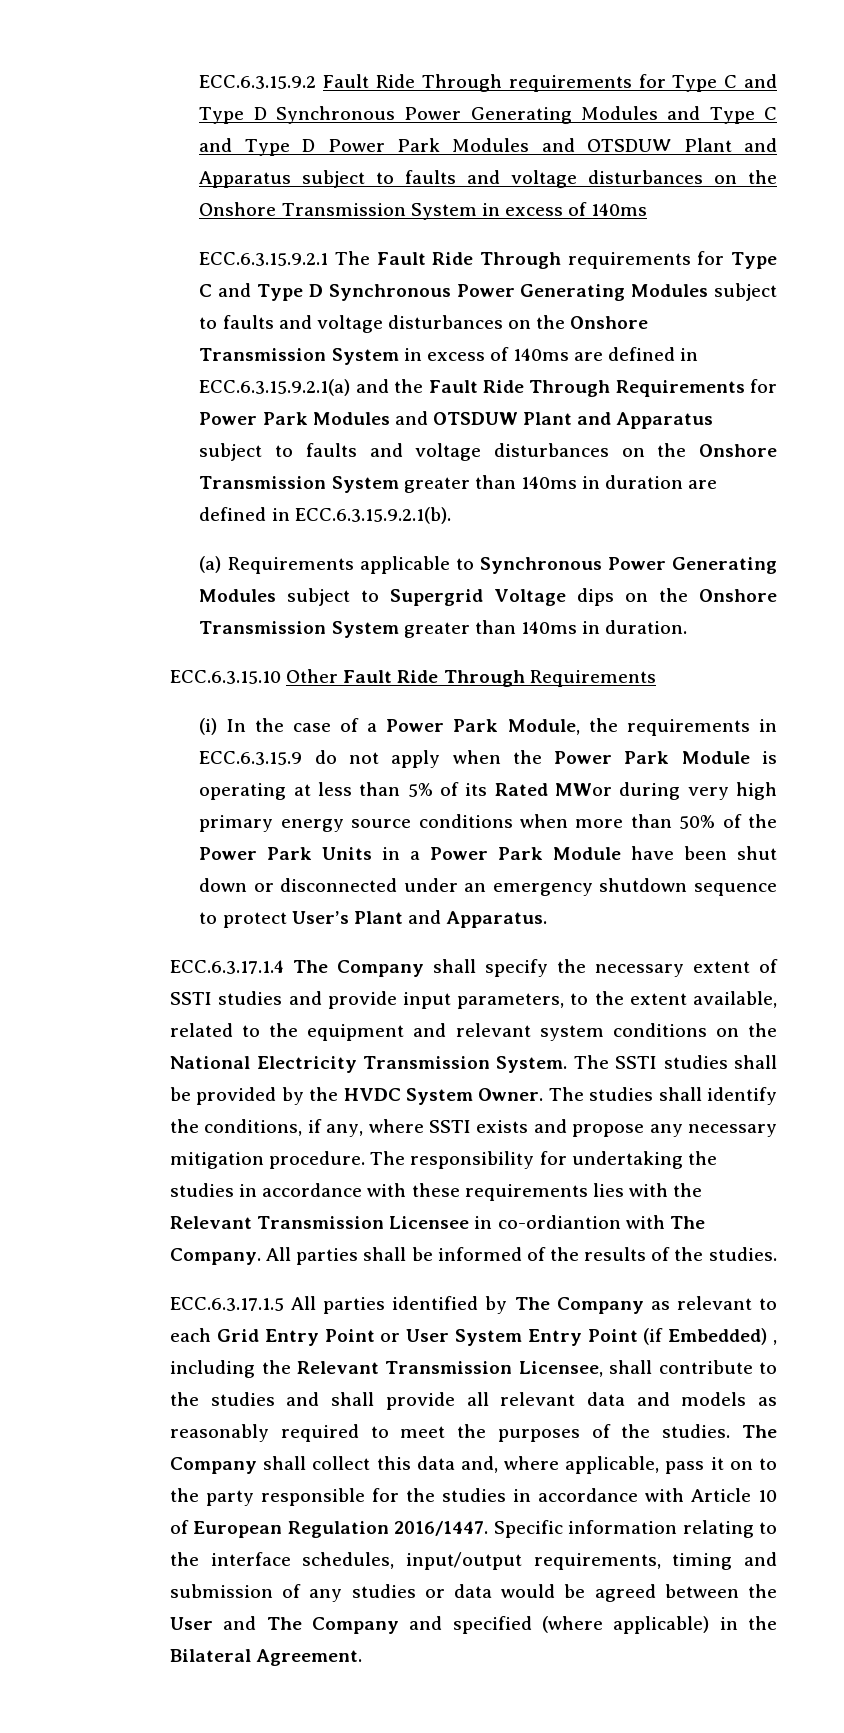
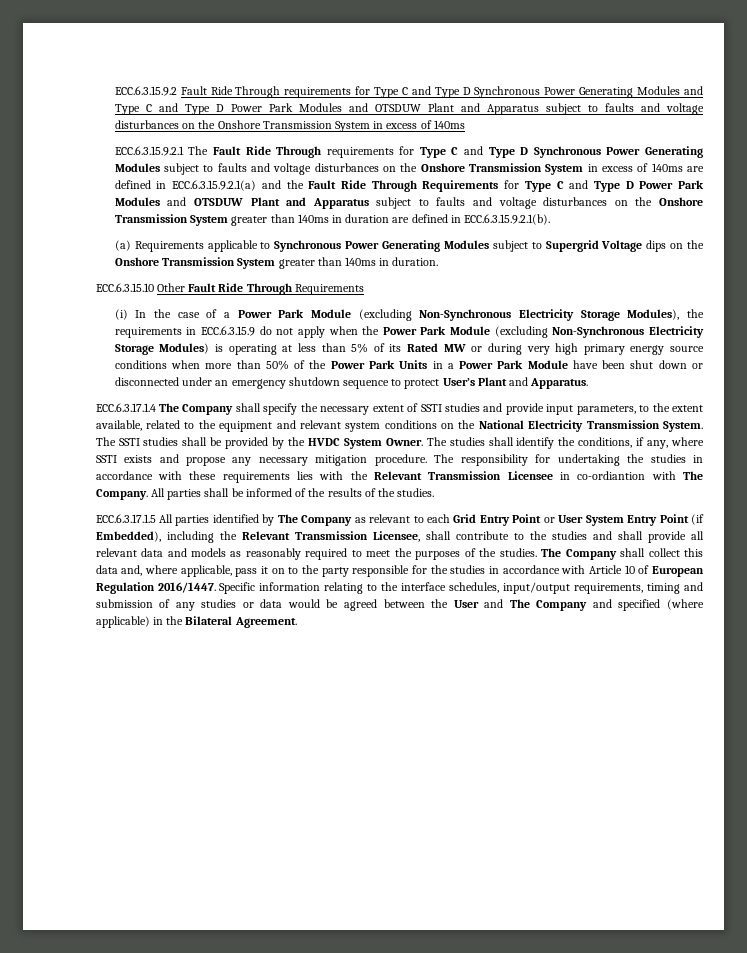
- ECC.6.3.15.9.2.1 The Fault Ride Through requirements for Type C and Type D Synchronous Power Generating Modules subject to faults and voltage disturbances on the Onshore Transmission System in excess of 140ms are defined in ECC.6.3.15.9.2.1(a) and the Fault Ride Through Requirements for Power Park Modules and OTSDUW Plant and Apparatus subject to faults and voltage disturbances on the Onshore Transmission System greater than 140ms in duration are defined in ECC.6.3.15.9.2.1(b).
+ ECC.6.3.15.9.2.1 The Fault Ride Through requirements for Type C and Type D Synchronous Power Generating Modules subject to faults and voltage disturbances on the Onshore Transmission System in excess of 140ms are defined in ECC.6.3.15.9.2.1(a) and the Fault Ride Through Requirements for Type C and Type D Power Park Modules and OTSDUW Plant and Apparatus subject to faults and voltage disturbances on the Onshore Transmission System greater than 140ms in duration are defined in ECC.6.3.15.9.2.1(b).
- (i) In the case of a Power Park Module, the requirements in ECC.6.3.15.9 do not apply when the Power Park Module is operating at less than 5% of its Rated MWor during very high primary energy source conditions when more than 50% of the Power Park Units in a Power Park Module have been shut down or disconnected under an emergency shutdown sequence to protect User’s Plant and Apparatus.
+ (i) In the case of a Power Park Module (excluding Non-Synchronous Electricity Storage Modules), the requirements in ECC.6.3.15.9 do not apply when the Power Park Module (excluding Non-Synchronous Electricity Storage Modules) is operating at less than 5% of its Rated MW or during very high primary energy source conditions when more than 50% of the Power Park Units in a Power Park Module have been shut down or disconnected under an emergency shutdown sequence to protect User’s Plant and Apparatus.
- ECC.6.3.17.1.5 All parties identified by The Company as relevant to each Grid Entry Point or User System Entry Point (if Embedded) , including the Relevant Transmission Licensee, shall contribute to the studies and shall provide all relevant data and models as reasonably required to meet the purposes of the studies.
+ ECC.6.3.17.1.5 All parties identified by The Company as relevant to each Grid Entry Point or User System Entry Point (if Embedded), including the Relevant Transmission Licensee, shall contribute to the studies and shall provide all relevant data and models as reasonably required to meet the purposes of the studies.

